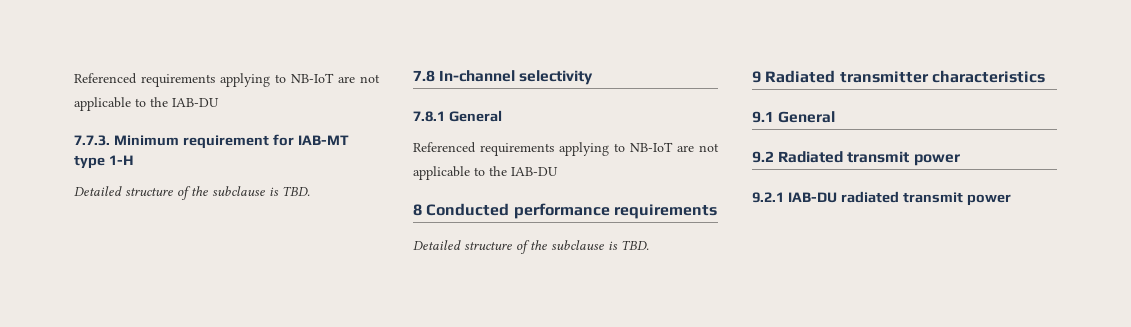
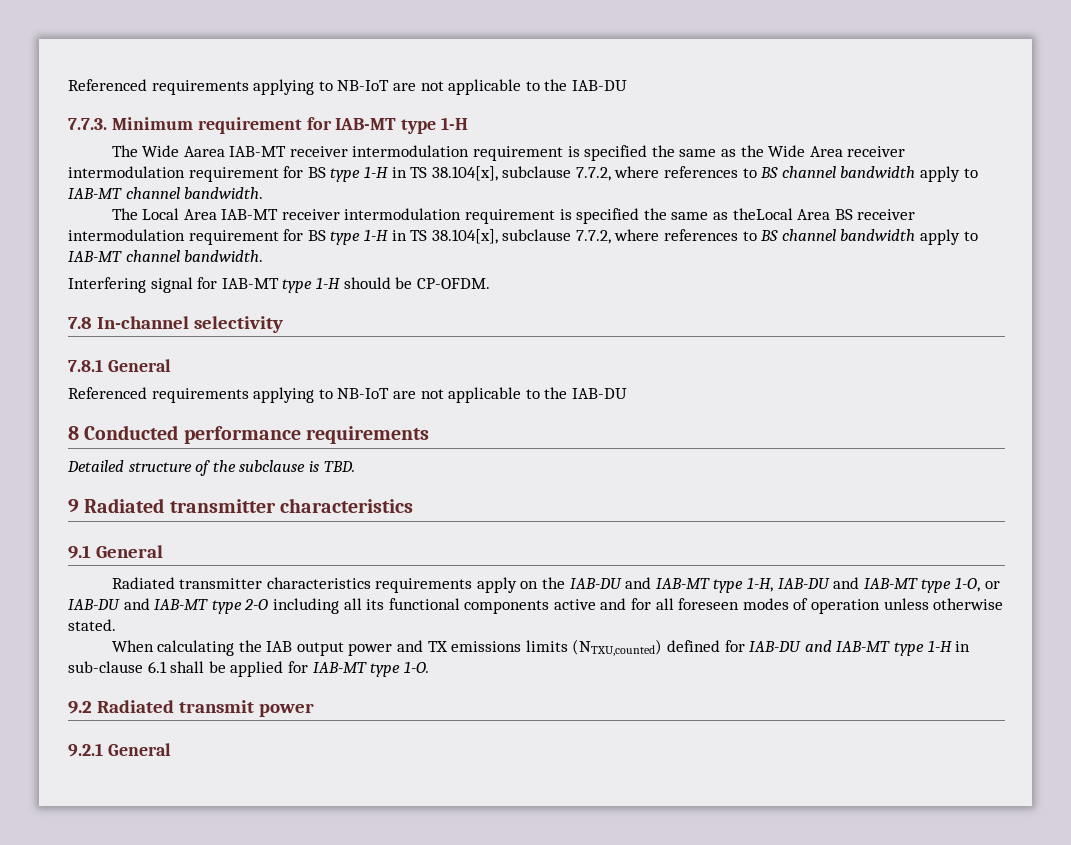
  7.7.3. Minimum requirement for IAB-MT type 1-H
- Detailed structure of the subclause is TBD.
+ The Wide Aarea IAB-MT receiver intermodulation requirement is specified the same as the Wide Area receiver intermodulation requirement for BS type 1-H in TS 38.104[x], subclause 7.7.2, where references to BS channel bandwidth apply to IAB-MT channel bandwidth.
+ The Local Area IAB-MT receiver intermodulation requirement is specified the same as theLocal Area BS receiver intermodulation requirement for BS type 1-H in TS 38.104[x], subclause 7.7.2, where references to BS channel bandwidth apply to IAB-MT channel bandwidth.
+ Interfering signal for IAB-MT type 1-H should be CP-OFDM.
+ Radiated transmitter characteristics requirements apply on the IAB-DU and IAB-MT type 1-H, IAB-DU and IAB-MT type 1-O, or IAB-DU and IAB-MT type 2-O including all its functional components active and for all foreseen modes of operation unless otherwise stated.
+ When calculating the IAB output power and TX emissions limits (NTXU,counted) defined for IAB-DU and IAB-MT type 1-H in sub-clause 6.1 shall be applied for IAB-MT type 1-O.
- 9.2.1 IAB-DU radiated transmit power
+ 9.2.1 General

